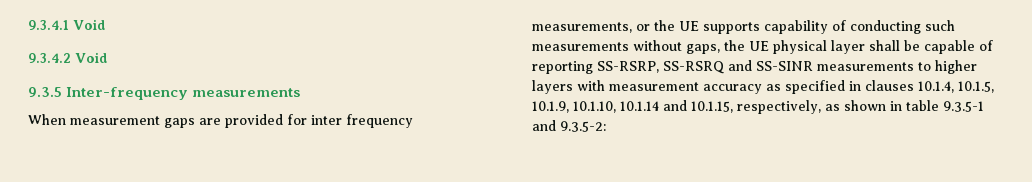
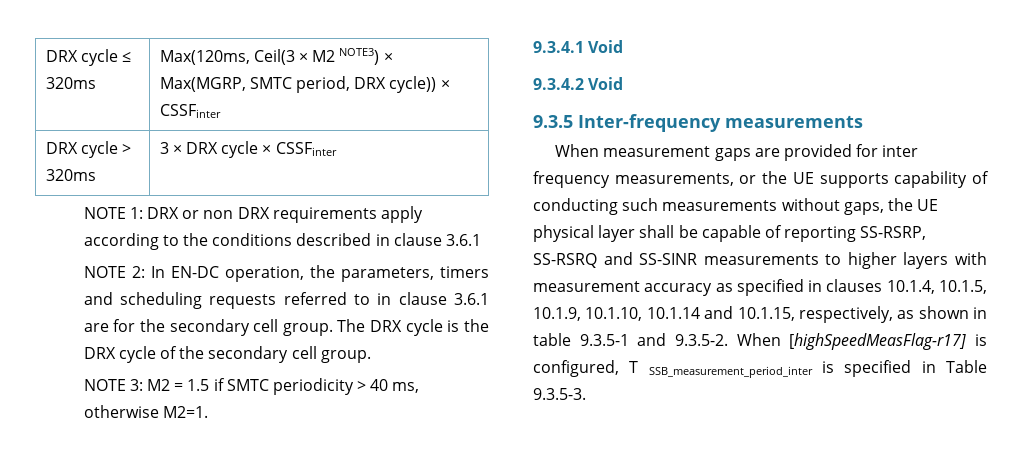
+ DRX cycle ≤ 320ms | Max(120ms, Ceil(3 × M2 NOTE3) × Max(MGRP, SMTC period, DRX cycle)) × CSSFinter
+ DRX cycle > 320ms | 3 × DRX cycle × CSSFinter
+ NOTE 1: DRX or non DRX requirements apply according to the conditions described in clause 3.6.1
+ NOTE 2: In EN-DC operation, the parameters, timers and scheduling requests referred to in clause 3.6.1 are for the secondary cell group. The DRX cycle is the DRX cycle of the secondary cell group.
+ NOTE 3: M2 = 1.5 if SMTC periodicity > 40 ms, otherwise M2=1.
- When measurement gaps are provided for inter frequency measurements, or the UE supports capability of conducting such measurements without gaps, the UE physical layer shall be capable of reporting SS-RSRP, SS-RSRQ and SS-SINR measurements to higher layers with measurement accuracy as specified in clauses 10.1.4, 10.1.5, 10.1.9, 10.1.10, 10.1.14 and 10.1.15, respectively, as shown in table 9.3.5-1 and 9.3.5-2:
+ When measurement gaps are provided for inter frequency measurements, or the UE supports capability of conducting such measurements without gaps, the UE physical layer shall be capable of reporting SS-RSRP, SS-RSRQ and SS-SINR measurements to higher layers with measurement accuracy as specified in clauses 10.1.4, 10.1.5, 10.1.9, 10.1.10, 10.1.14 and 10.1.15, respectively, as shown in table 9.3.5-1 and 9.3.5-2. When [highSpeedMeasFlag-r17] is configured, T SSB_measurement_period_inter is specified in Table 9.3.5-3.

